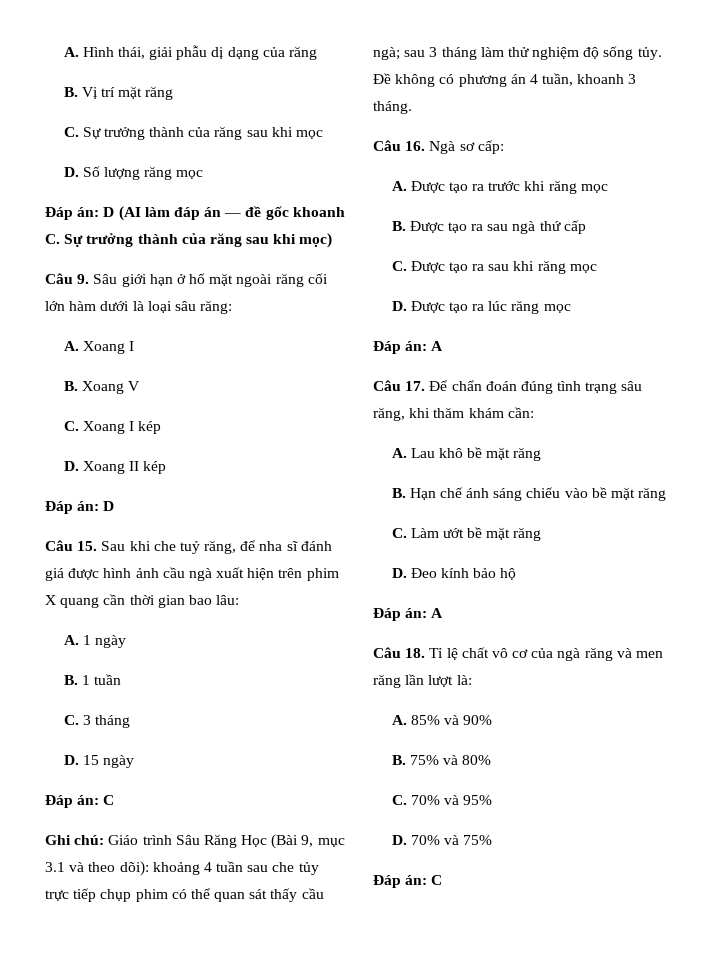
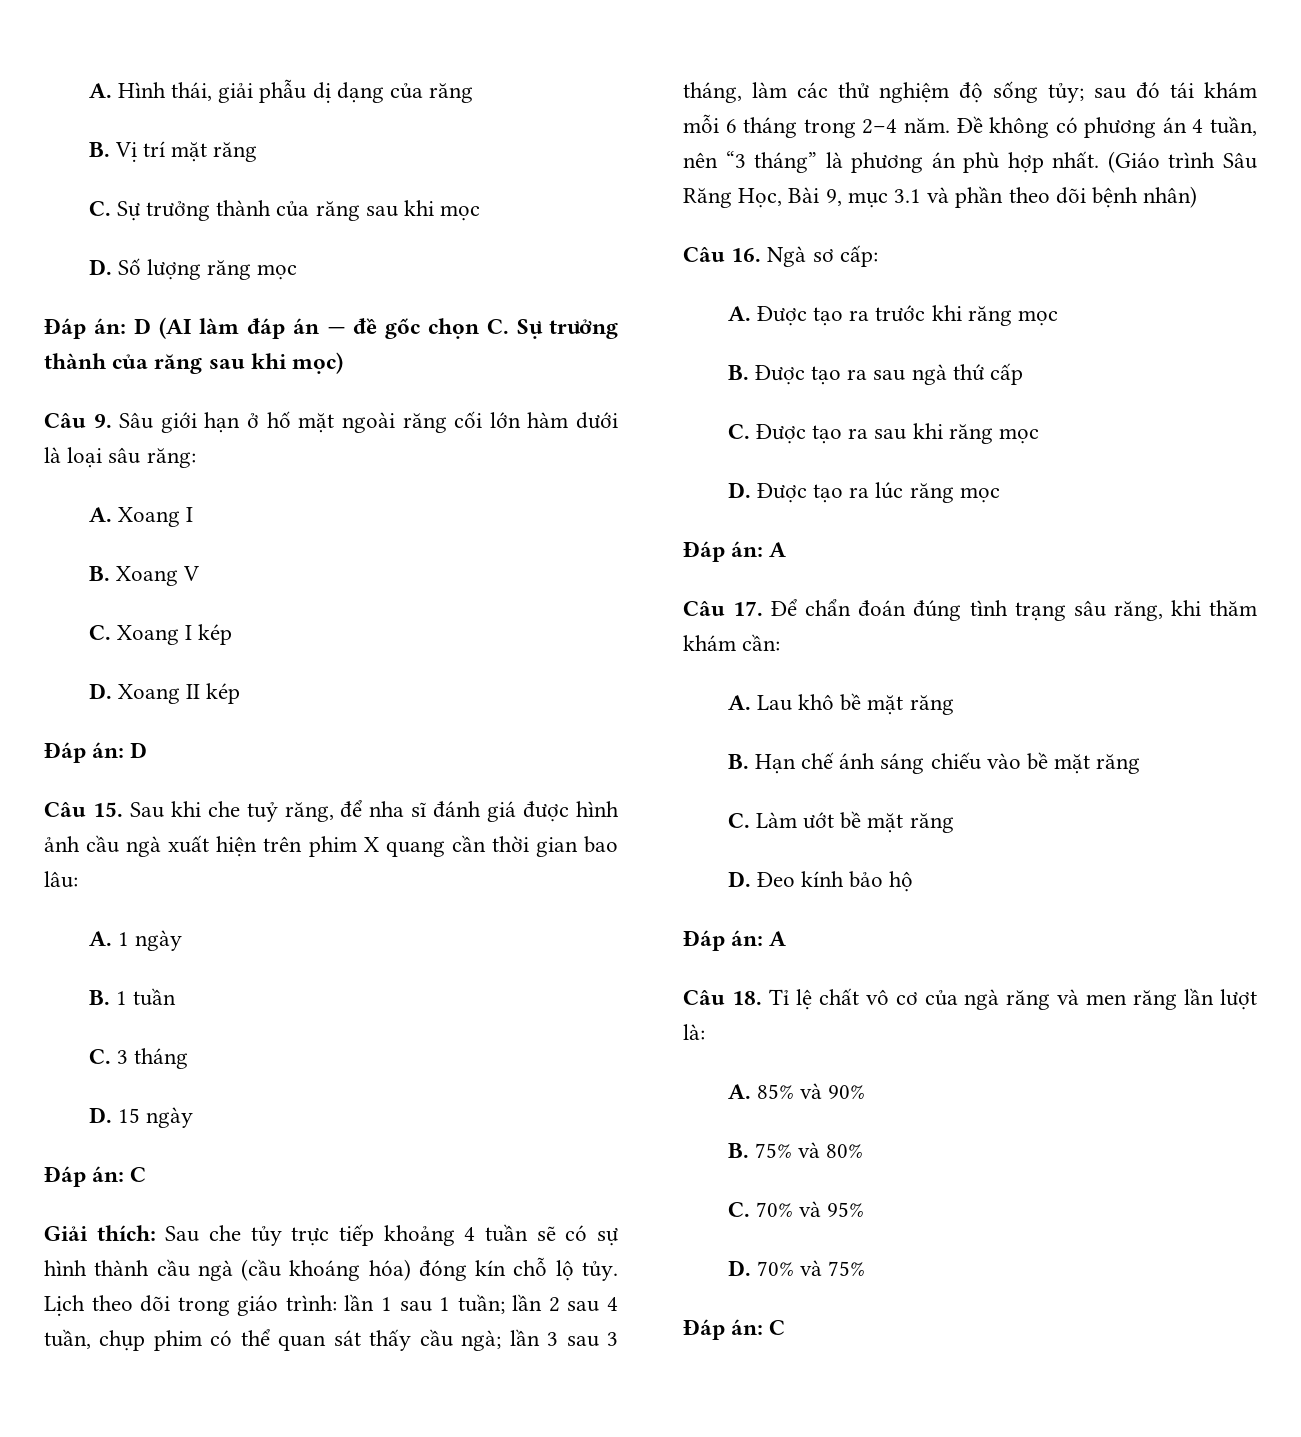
- Đáp án: D (AI làm đáp án — đề gốc khoanh C. Sự trưởng thành của răng sau khi mọc)
+ Đáp án: D (AI làm đáp án — đề gốc chọn C. Sự trưởng thành của răng sau khi mọc)
- Ghi chú: Giáo trình Sâu Răng Học (Bài 9, mục 3.1 và theo dõi): khoảng 4 tuần sau che tủy trực tiếp chụp phim có thể quan sát thấy cầu ngà; sau 3 tháng làm thử nghiệm độ sống tủy.
+ Giải thích: Sau che tủy trực tiếp khoảng 4 tuần sẽ có sự hình thành cầu ngà (cầu khoáng hóa) đóng kín chỗ lộ tủy. Lịch theo dõi trong giáo trình: lần 1 sau 1 tuần; lần 2 sau 4 tuần, chụp phim có thể quan sát thấy cầu ngà; lần 3 sau 3 tháng, làm các thử nghiệm độ sống tủy; sau đó tái khám mỗi 6 tháng trong 2–4 năm.
- Đề không có phương án 4 tuần, khoanh 3 tháng.
+ Đề không có phương án 4 tuần, nên “3 tháng” là phương án phù hợp nhất. (Giáo trình Sâu Răng Học, Bài 9, mục 3.1 và phần theo dõi bệnh nhân)

